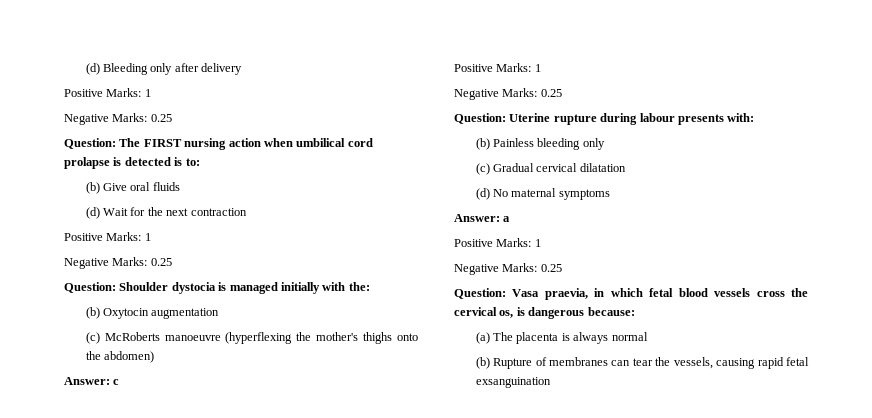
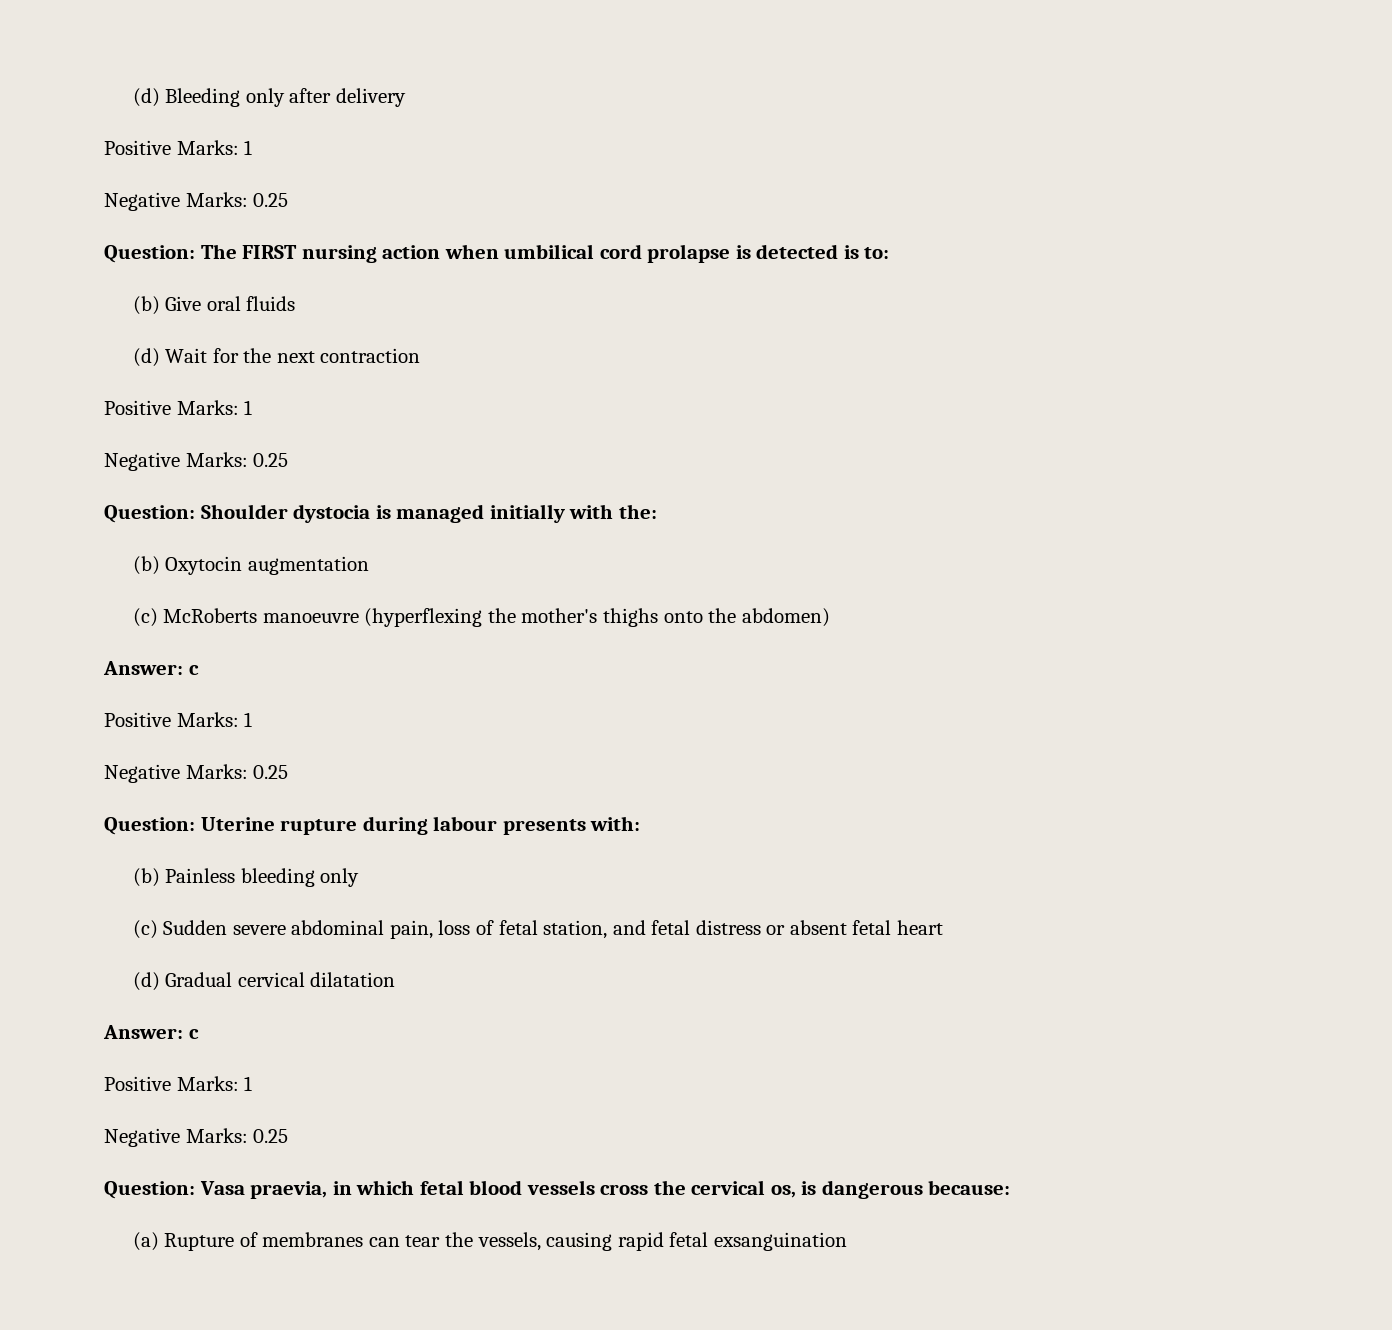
- (c) Gradual cervical dilatation
- (d) No maternal symptoms
- Answer: a
+ (c) Sudden severe abdominal pain, loss of fetal station, and fetal distress or absent fetal heart
+ (d) Gradual cervical dilatation
+ Answer: c
- (a) The placenta is always normal
- (b) Rupture of membranes can tear the vessels, causing rapid fetal exsanguination
+ (a) Rupture of membranes can tear the vessels, causing rapid fetal exsanguination

